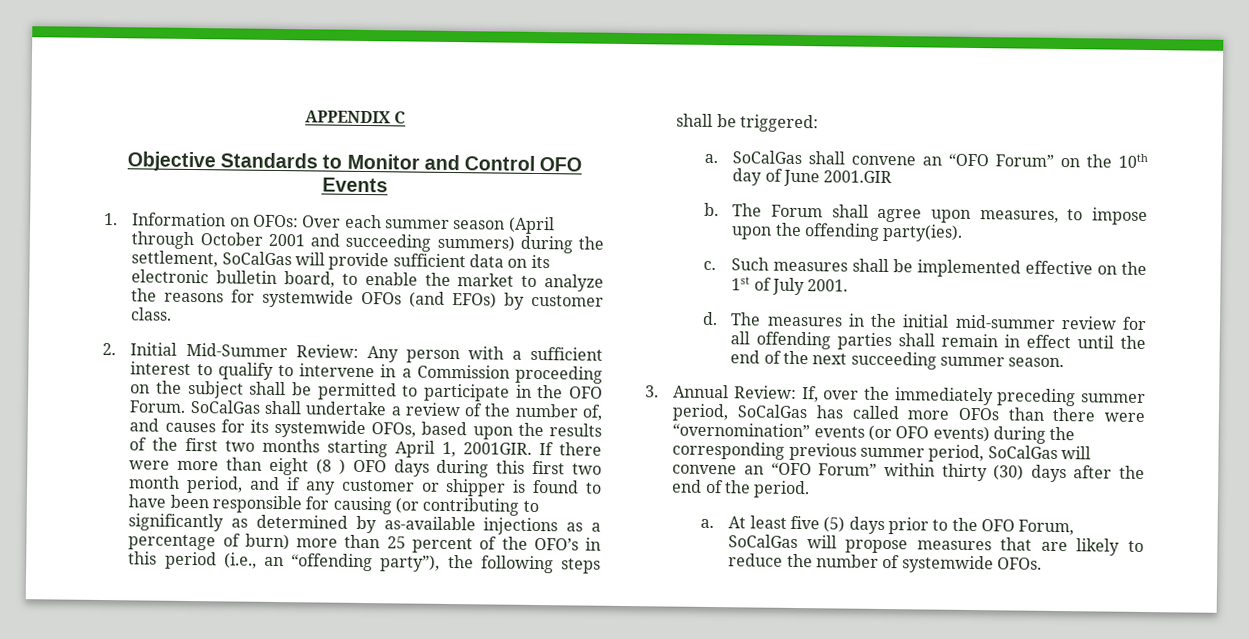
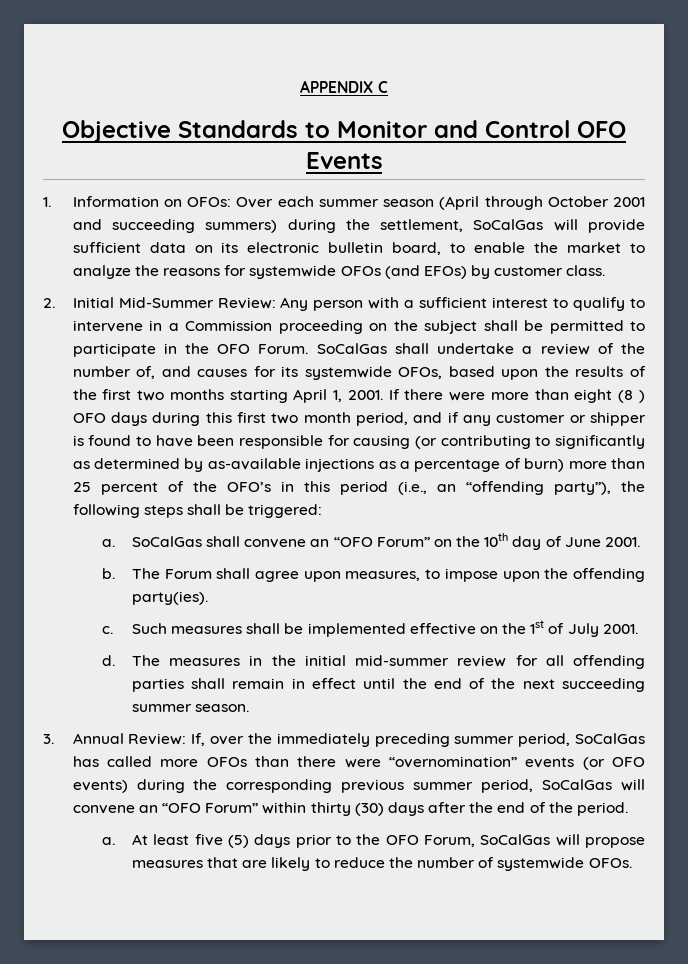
- SoCalGas shall undertake a review of the number of, and causes for its systemwide OFOs, based upon the results of the first two months starting April 1, 2001GIR.
+ SoCalGas shall undertake a review of the number of, and causes for its systemwide OFOs, based upon the results of the first two months starting April 1, 2001.
- SoCalGas shall convene an “OFO Forum” on the 10th day of June 2001.GIR
+ SoCalGas shall convene an “OFO Forum” on the 10th day of June 2001.

